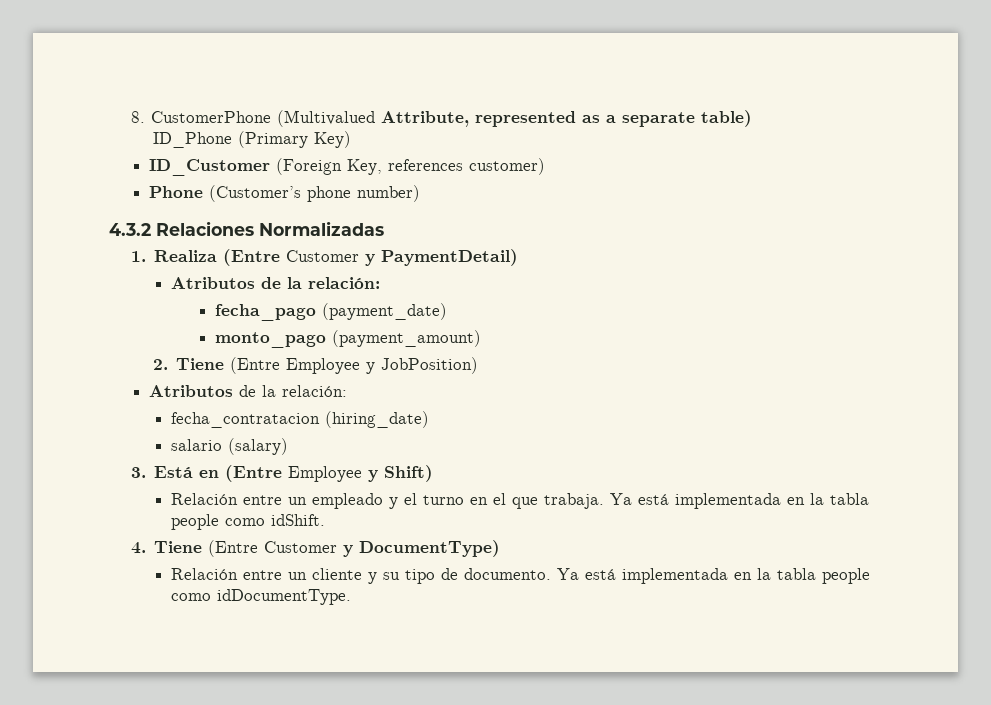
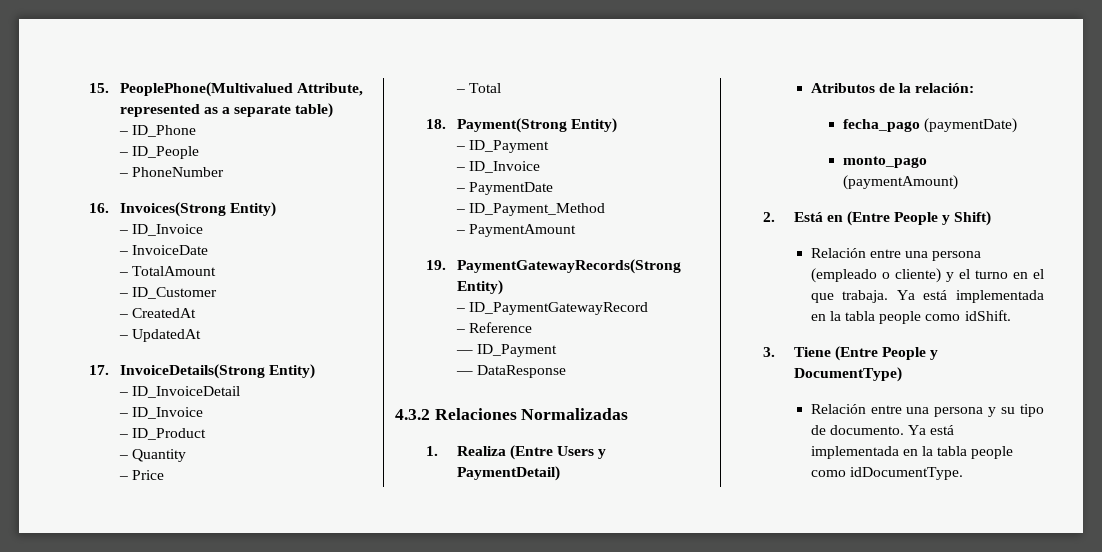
- 8. CustomerPhone (Multivalued Attribute, represented as a separate table)
+ 15. PeoplePhone(Multivalued Attribute, represented as a separate table)
- ID_Phone (Primary Key)
- ID_Customer (Foreign Key, references customer)
- Phone (Customer’s phone number)
+ – ID_Phone
+ – ID_People
+ – PhoneNumber
+ 16. Invoices(Strong Entity)
+ – ID_Invoice
+ – InvoiceDate
+ – TotalAmount
+ – ID_Customer
+ – CreatedAt
+ – UpdatedAt
+ 17. InvoiceDetails(Strong Entity)
+ – ID_InvoiceDetail
+ – ID_Invoice
+ – ID_Product
+ – Quantity
+ – Price
+ – Total
+ 18. Payment(Strong Entity)
+ – ID_Payment
+ – ID_Invoice
+ – PaymentDate
+ – ID_Payment_Method
+ – PaymentAmount
+ 19. PaymentGatewayRecords(Strong Entity)
+ – ID_PaymentGatewayRecord
+ – Reference
+ — ID_Payment
+ — DataResponse
- 1. Realiza (Entre Customer y PaymentDetail)
+ 1. Realiza (Entre Users y PaymentDetail)
- fecha_pago (payment_date)
+ fecha_pago (paymentDate)
- monto_pago (payment_amount)
- 2. Tiene (Entre Employee y JobPosition)
- Atributos de la relación:
- fecha_contratacion (hiring_date)
- salario (salary)
- 3. Está en (Entre Employee y Shift)
+ monto_pago (paymentAmount)
+ 2. Está en (Entre People y Shift)
- Relación entre un empleado y el turno en el que trabaja.
+ Relación entre una persona (empleado o cliente) y el turno en el que trabaja.
- 4. Tiene (Entre Customer y DocumentType)
+ 3. Tiene (Entre People y DocumentType)
- Relación entre un cliente y su tipo de documento.
+ Relación entre una persona y su tipo de documento.

